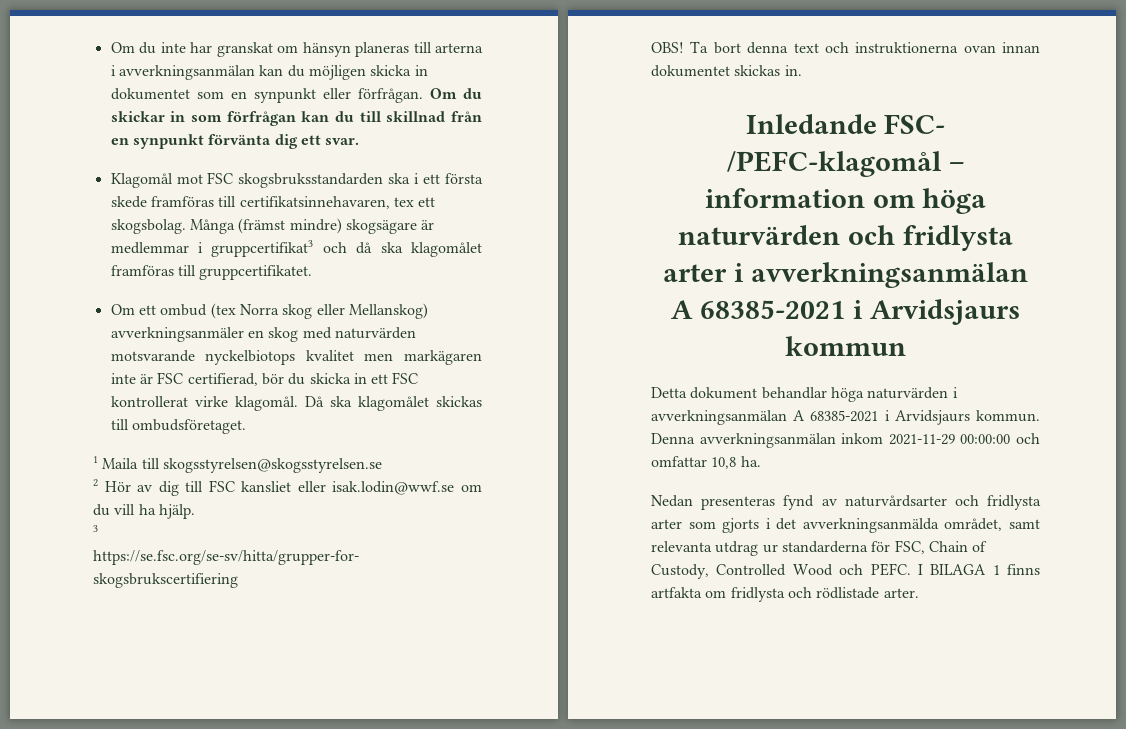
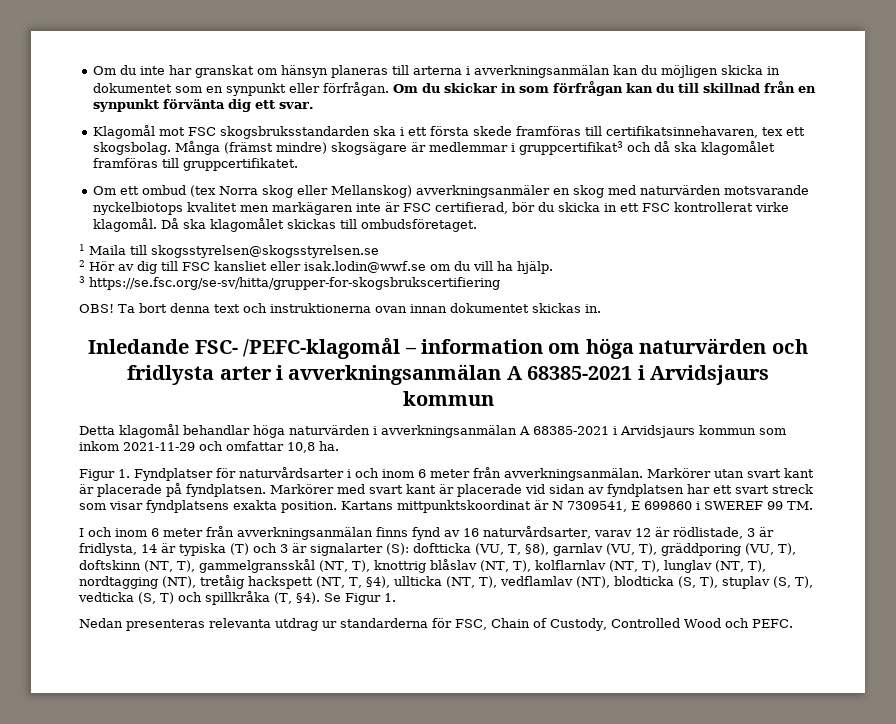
- Detta dokument behandlar höga naturvärden i avverkningsanmälan A 68385-2021 i Arvidsjaurs kommun. Denna avverkningsanmälan inkom 2021-11-29 00:00:00 och omfattar 10,8 ha.
+ Detta klagomål behandlar höga naturvärden i avverkningsanmälan A 68385-2021 i Arvidsjaurs kommun som inkom 2021-11-29 och omfattar 10,8 ha.
- Nedan presenteras fynd av naturvårdsarter och fridlysta arter som gjorts i det avverkningsanmälda området, samt relevanta utdrag ur standarderna för FSC, Chain of Custody, Controlled Wood och PEFC. I BILAGA 1 finns artfakta om fridlysta och rödlistade arter.
+ Figur 1. Fyndplatser för naturvårdsarter i och inom 6 meter från avverkningsanmälan. Markörer utan svart kant är placerade på fyndplatsen. Markörer med svart kant är placerade vid sidan av fyndplatsen har ett svart streck som visar fyndplatsens exakta position. Kartans mittpunktskoordinat är N 7309541, E 699860 i SWEREF 99 TM.
+ I och inom 6 meter från avverkningsanmälan finns fynd av 16 naturvårdsarter, varav 12 är rödlistade, 3 är fridlysta, 14 är typiska (T) och 3 är signalarter (S): doftticka (VU, T, §8), garnlav (VU, T), gräddporing (VU, T), doftskinn (NT, T), gammelgransskål (NT, T), knottrig blåslav (NT, T), kolflarnlav (NT, T), lunglav (NT, T), nordtagging (NT), tretåig hackspett (NT, T, §4), ullticka (NT, T), vedflamlav (NT), blodticka (S, T), stuplav (S, T), vedticka (S, T) och spillkråka (T, §4). Se Figur 1.
+ Nedan presenteras relevanta utdrag ur standarderna för FSC, Chain of Custody, Controlled Wood och PEFC.

